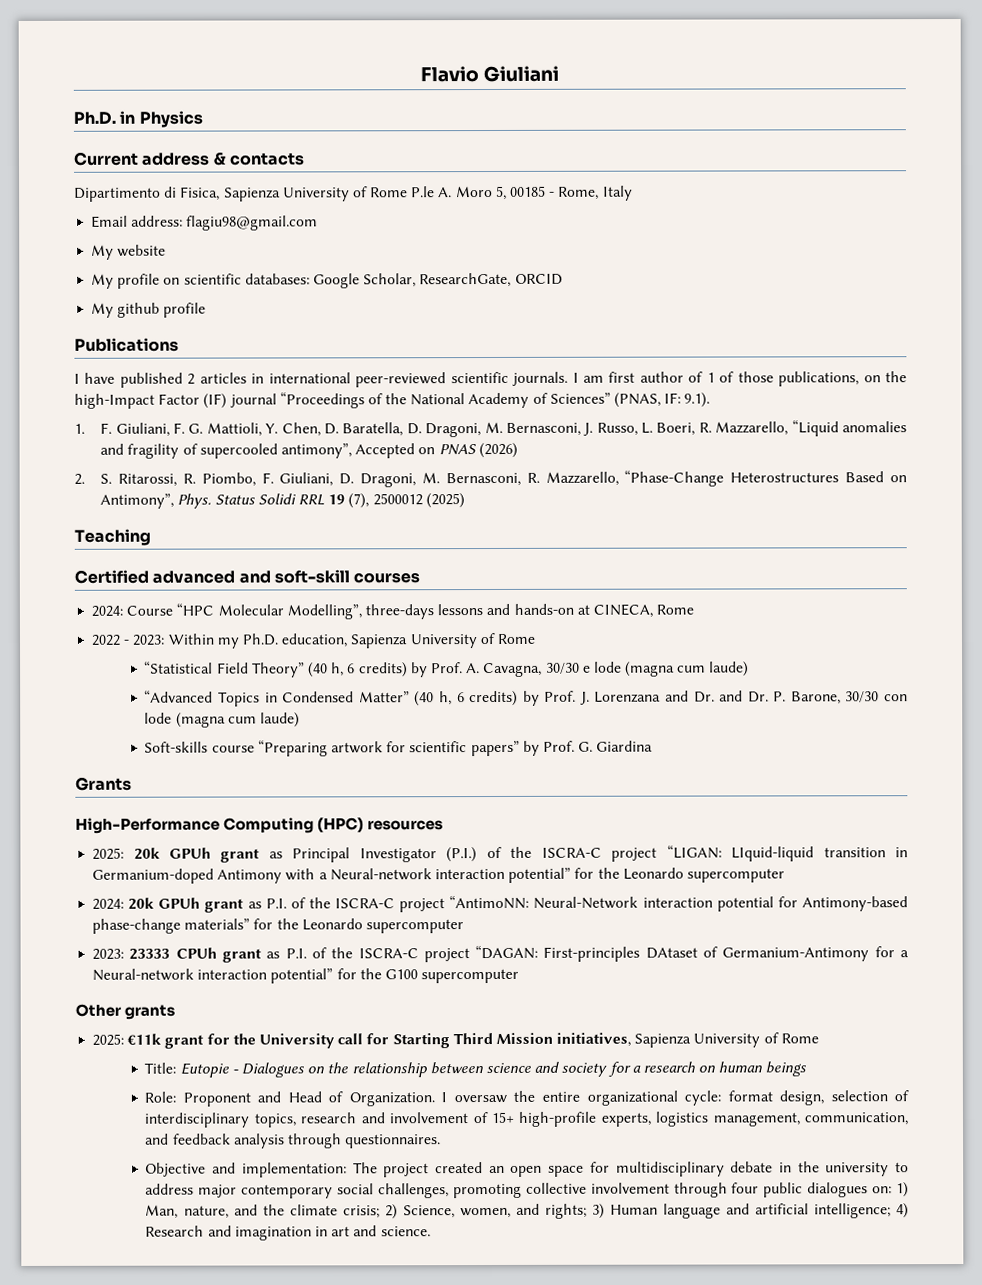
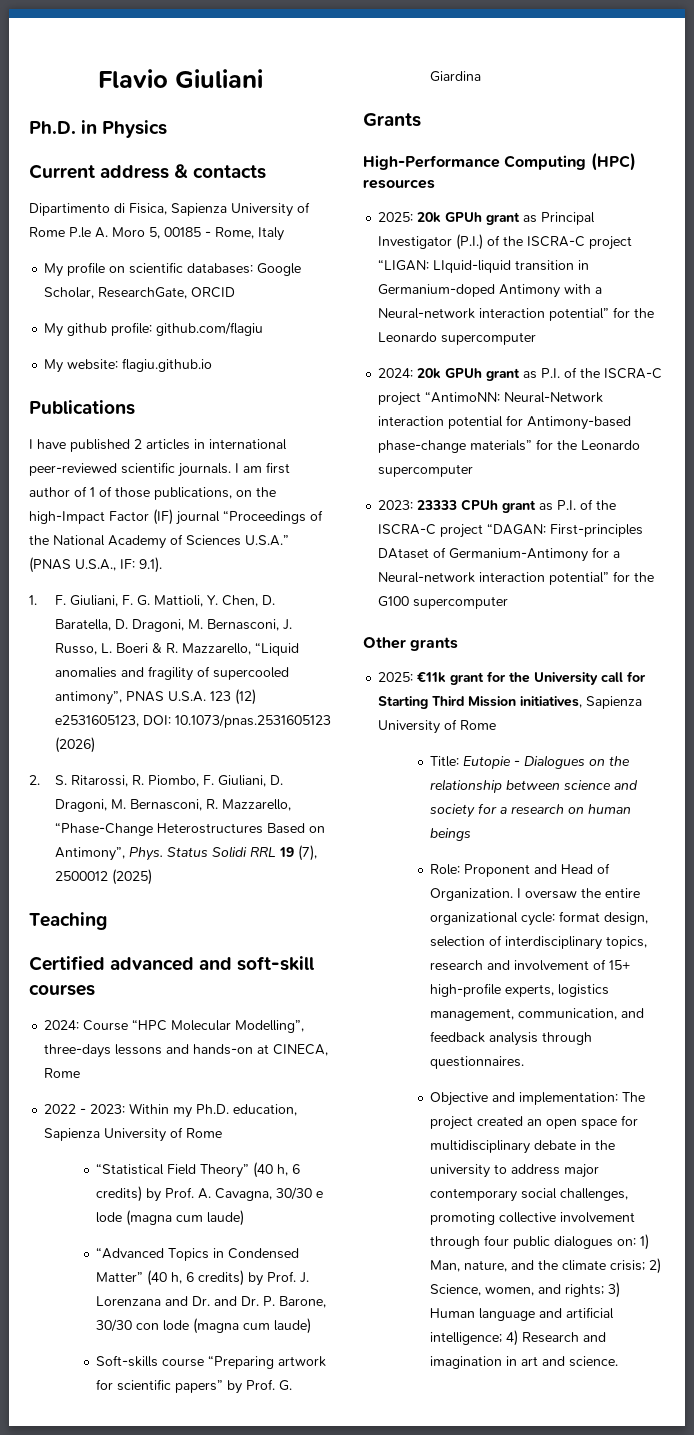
- Email address: flagiu98@gmail.com
- My website
- My github profile
+ My github profile: github.com/flagiu
+ My website: flagiu.github.io
- I am first author of 1 of those publications, on the high-Impact Factor (IF) journal “Proceedings of the National Academy of Sciences” (PNAS, IF: 9.1).
+ I am first author of 1 of those publications, on the high-Impact Factor (IF) journal “Proceedings of the National Academy of Sciences U.S.A.” (PNAS U.S.A., IF: 9.1).
- 1. F. Giuliani, F. G. Mattioli, Y. Chen, D. Baratella, D. Dragoni, M. Bernasconi, J. Russo, L. Boeri, R. Mazzarello, “Liquid anomalies and fragility of supercooled antimony”, Accepted on PNAS (2026)
+ 1. F. Giuliani, F. G. Mattioli, Y. Chen, D. Baratella, D. Dragoni, M. Bernasconi, J. Russo, L. Boeri & R. Mazzarello, “Liquid anomalies and fragility of supercooled antimony”, PNAS U.S.A. 123 (12) e2531605123, DOI: 10.1073/pnas.2531605123 (2026)

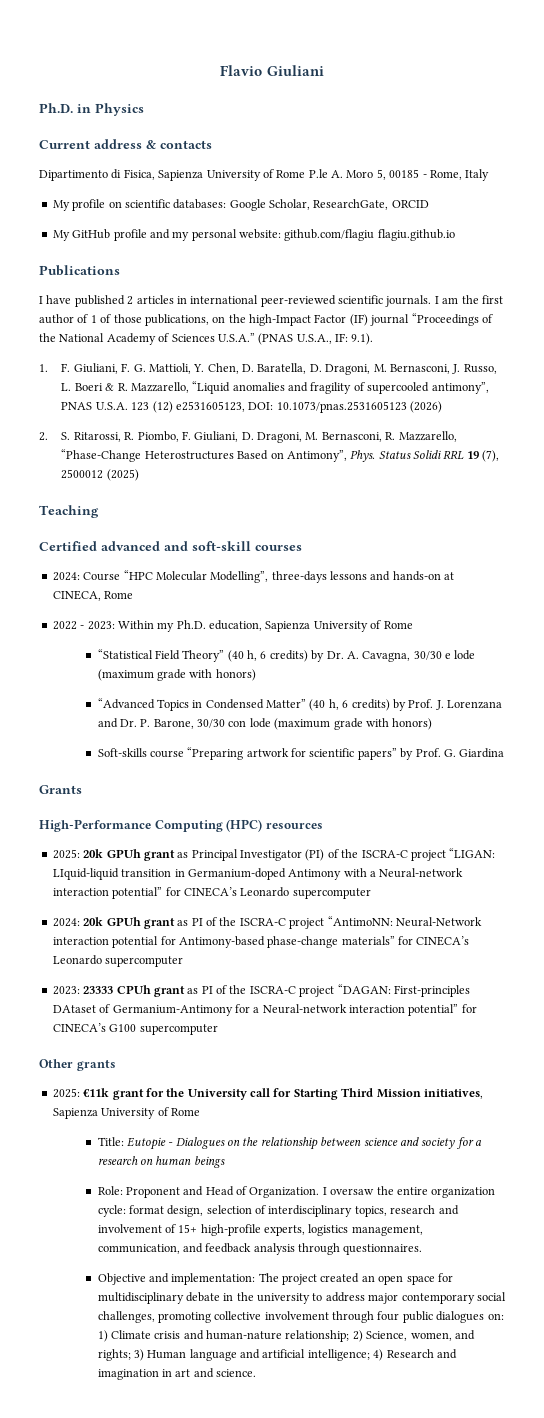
- My github profile: github.com/flagiu
- My website: flagiu.github.io
+ My GitHub profile and my personal website: github.com/flagiu flagiu.github.io
- I am first author of 1 of those publications, on the high-Impact Factor (IF) journal “Proceedings of the National Academy of Sciences U.S.A.” (PNAS U.S.A., IF: 9.1).
+ I am the first author of 1 of those publications, on the high-Impact Factor (IF) journal “Proceedings of the National Academy of Sciences U.S.A.” (PNAS U.S.A., IF: 9.1).
- “Statistical Field Theory” (40 h, 6 credits) by Prof. A. Cavagna, 30/30 e lode (magna cum laude)
+ “Statistical Field Theory” (40 h, 6 credits) by Dr. A. Cavagna, 30/30 e lode (maximum grade with honors)
- “Advanced Topics in Condensed Matter” (40 h, 6 credits) by Prof. J. Lorenzana and Dr. and Dr. P. Barone, 30/30 con lode (magna cum laude)
+ “Advanced Topics in Condensed Matter” (40 h, 6 credits) by Prof. J. Lorenzana and Dr. P. Barone, 30/30 con lode (maximum grade with honors)
- 2025: 20k GPUh grant as Principal Investigator (P.I.) of the ISCRA-C project “LIGAN: LIquid-liquid transition in Germanium-doped Antimony with a Neural-network interaction potential” for the Leonardo supercomputer
+ 2025: 20k GPUh grant as Principal Investigator (PI) of the ISCRA-C project “LIGAN: LIquid-liquid transition in Germanium-doped Antimony with a Neural-network interaction potential” for CINECA’s Leonardo supercomputer
- 2024: 20k GPUh grant as P.I. of the ISCRA-C project “AntimoNN: Neural-Network interaction potential for Antimony-based phase-change materials” for the Leonardo supercomputer
+ 2024: 20k GPUh grant as PI of the ISCRA-C project “AntimoNN: Neural-Network interaction potential for Antimony-based phase-change materials” for CINECA’s Leonardo supercomputer
- 2023: 23333 CPUh grant as P.I. of the ISCRA-C project “DAGAN: First-principles DAtaset of Germanium-Antimony for a Neural-network interaction potential” for the G100 supercomputer
+ 2023: 23333 CPUh grant as PI of the ISCRA-C project “DAGAN: First-principles DAtaset of Germanium-Antimony for a Neural-network interaction potential” for CINECA’s G100 supercomputer
- I oversaw the entire organizational cycle: format design, selection of interdisciplinary topics, research and involvement of 15+ high-profile experts, logistics management, communication, and feedback analysis through questionnaires.
+ I oversaw the entire organization cycle: format design, selection of interdisciplinary topics, research and involvement of 15+ high-profile experts, logistics management, communication, and feedback analysis through questionnaires.
- Objective and implementation: The project created an open space for multidisciplinary debate in the university to address major contemporary social challenges, promoting collective involvement through four public dialogues on: 1) Man, nature, and the climate crisis; 2) Science, women, and rights; 3) Human language and artificial intelligence; 4) Research and imagination in art and science.
+ Objective and implementation: The project created an open space for multidisciplinary debate in the university to address major contemporary social challenges, promoting collective involvement through four public dialogues on: 1) Climate crisis and human-nature relationship; 2) Science, women, and rights; 3) Human language and artificial intelligence; 4) Research and imagination in art and science.

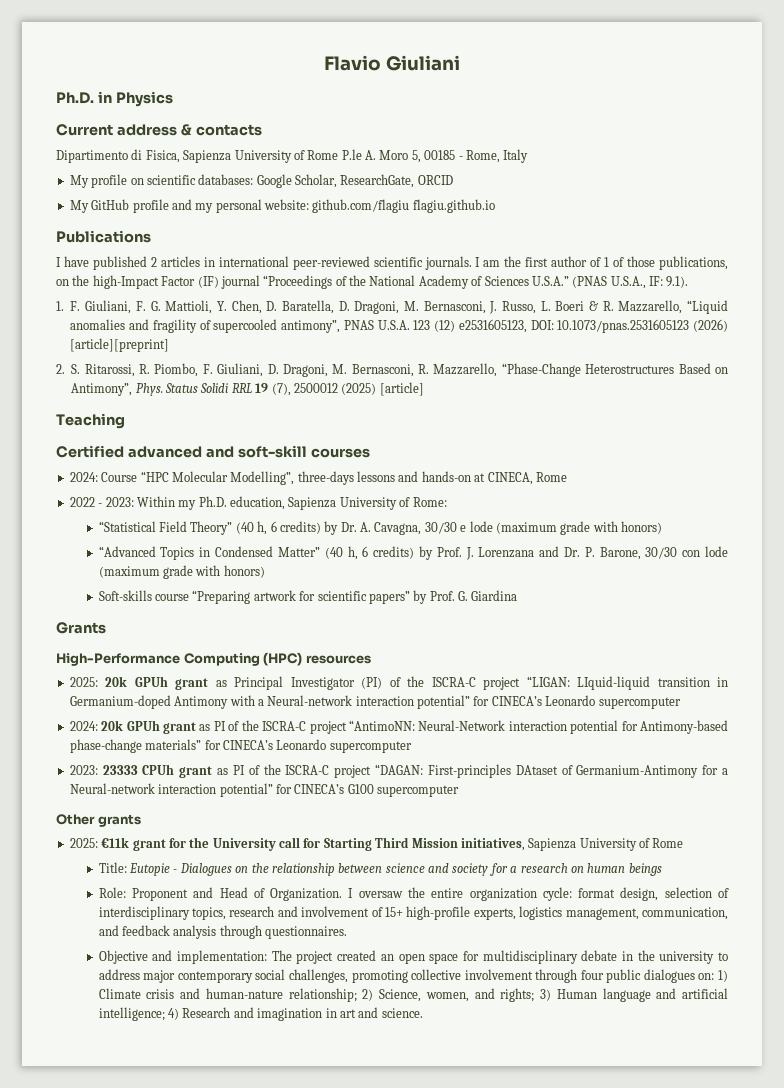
- 1. F. Giuliani, F. G. Mattioli, Y. Chen, D. Baratella, D. Dragoni, M. Bernasconi, J. Russo, L. Boeri & R. Mazzarello, “Liquid anomalies and fragility of supercooled antimony”, PNAS U.S.A. 123 (12) e2531605123, DOI: 10.1073/pnas.2531605123 (2026)
+ 1. F. Giuliani, F. G. Mattioli, Y. Chen, D. Baratella, D. Dragoni, M. Bernasconi, J. Russo, L. Boeri & R. Mazzarello, “Liquid anomalies and fragility of supercooled antimony”, PNAS U.S.A. 123 (12) e2531605123, DOI: 10.1073/pnas.2531605123 (2026) [article][preprint]
- Status Solidi RRL 19 (7), 2500012 (2025)
+ Status Solidi RRL 19 (7), 2500012 (2025) [article]
- 2022 - 2023: Within my Ph.D. education, Sapienza University of Rome
+ 2022 - 2023: Within my Ph.D. education, Sapienza University of Rome:

